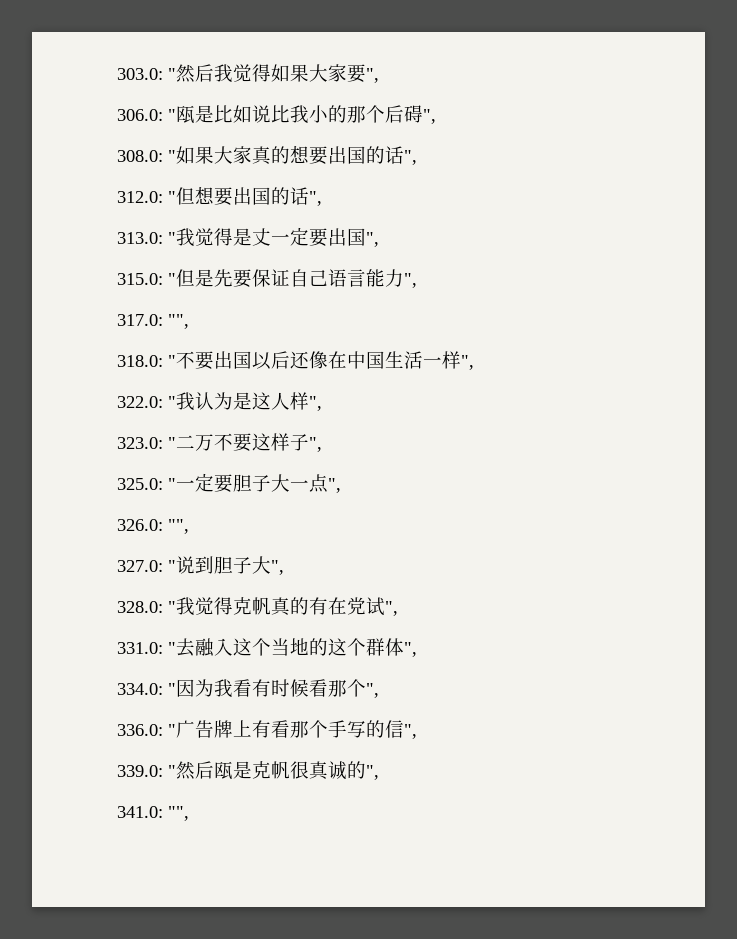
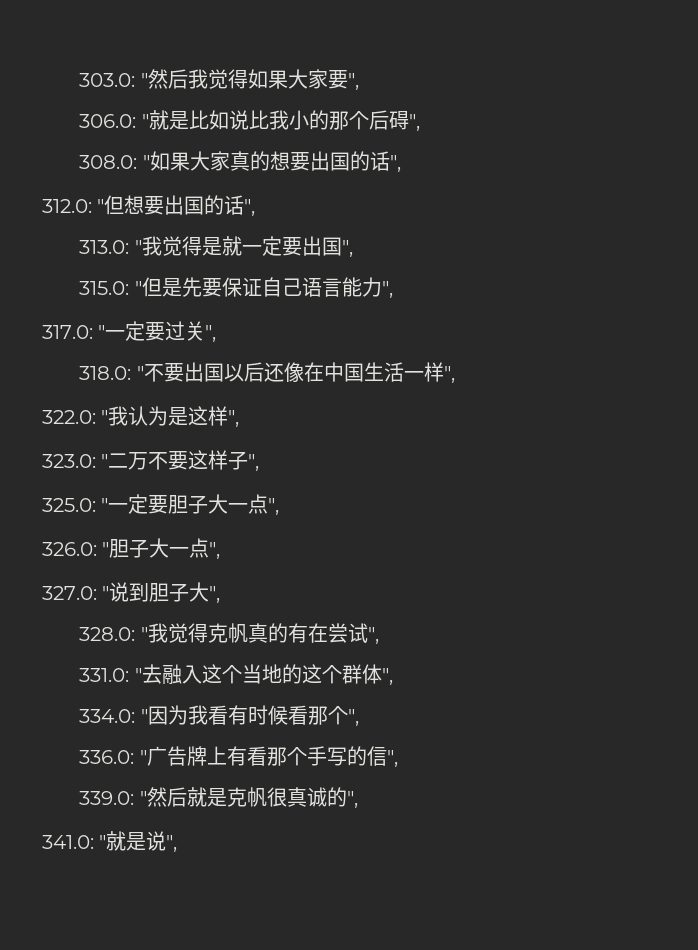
- 306.0: "瓯是比如说比我小的那个后碍",
+ 306.0: "就是比如说比我小的那个后碍",
- 313.0: "我觉得是丈一定要出国",
+ 313.0: "我觉得是就一定要出国",
- 317.0: "",
+ 317.0: "一定要过关",
- 322.0: "我认为是这人样",
+ 322.0: "我认为是这样",
- 326.0: "",
+ 326.0: "胆子大一点",
- 328.0: "我觉得克帆真的有在党试",
+ 328.0: "我觉得克帆真的有在尝试",
- 339.0: "然后瓯是克帆很真诚的",
+ 339.0: "然后就是克帆很真诚的",
- 341.0: "",
+ 341.0: "就是说",

